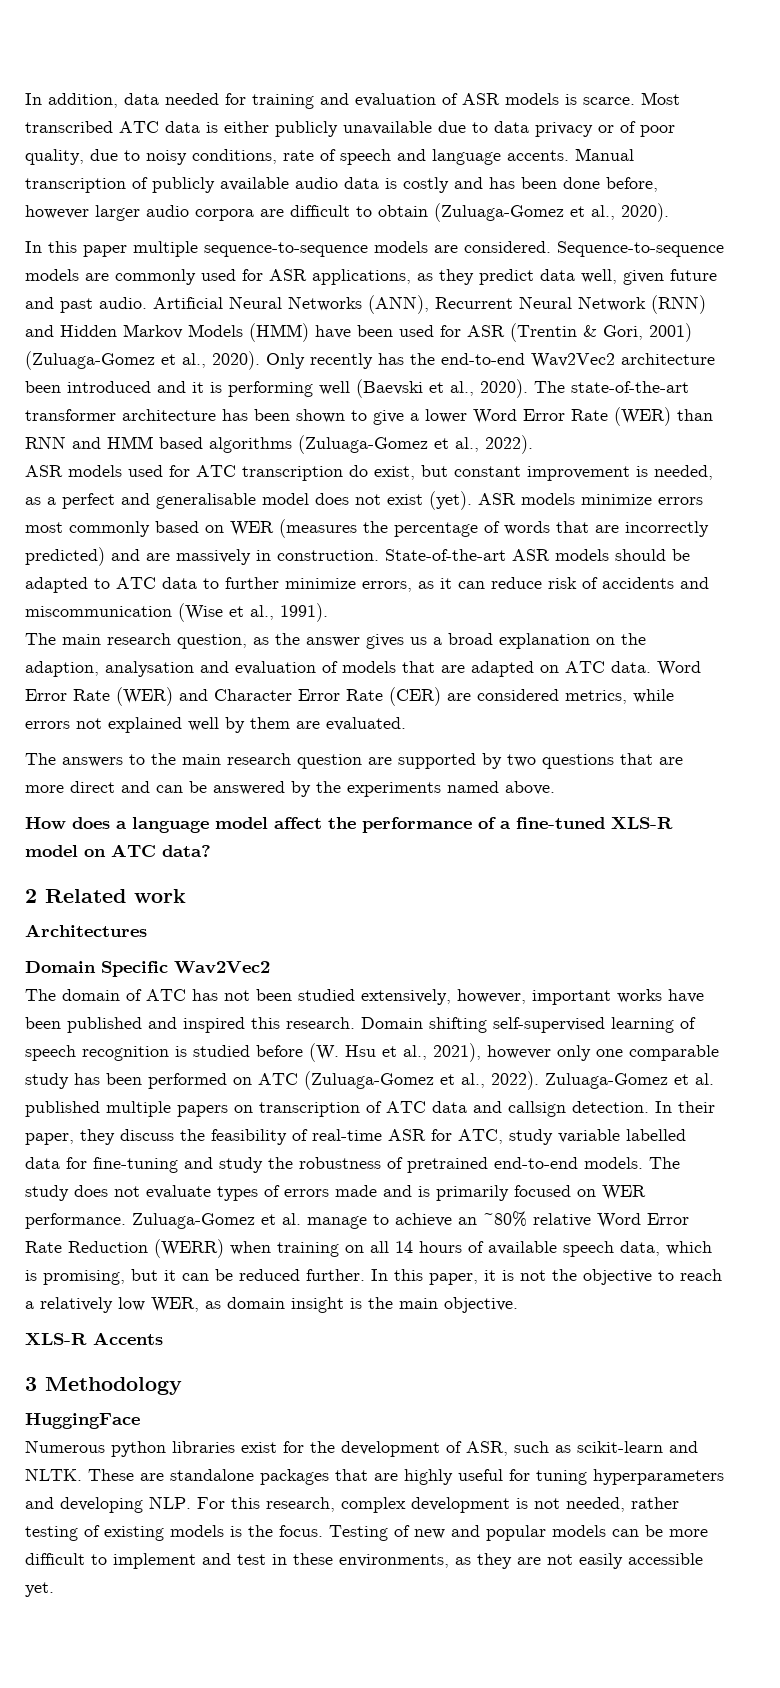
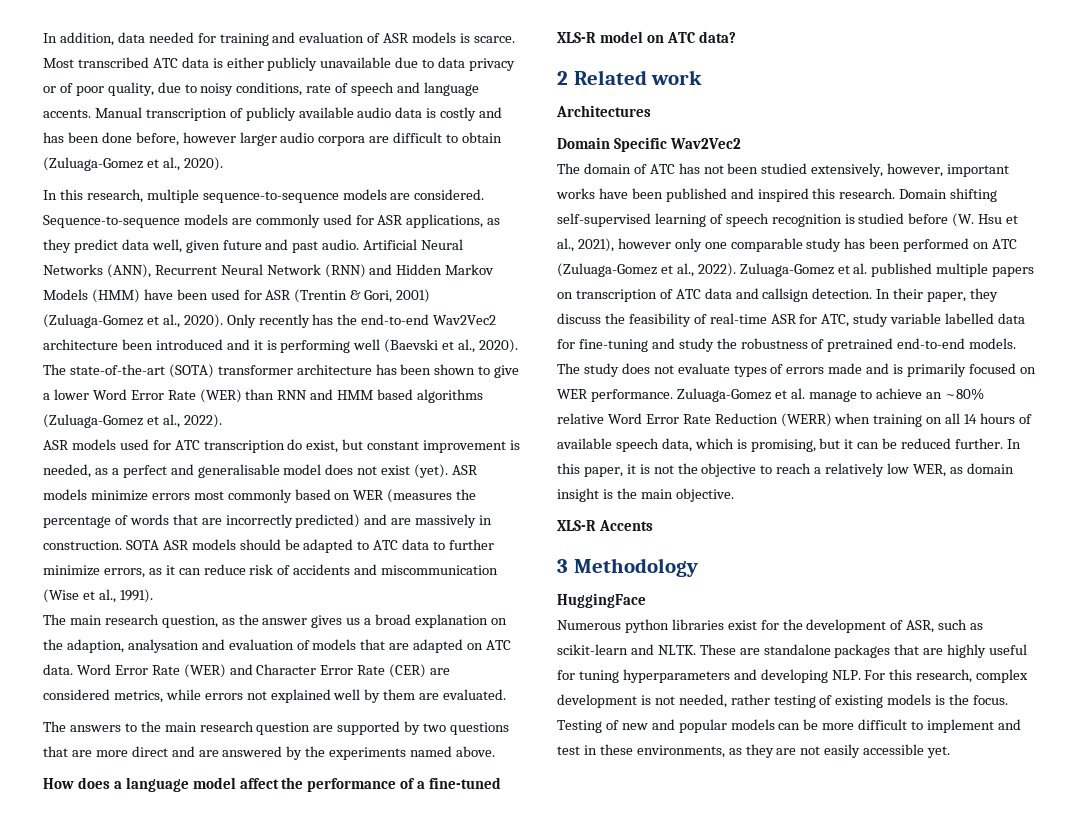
- In this paper multiple sequence-to-sequence models are considered.
+ In this research, multiple sequence-to-sequence models are considered.
- The state-of-the-art transformer architecture has been shown to give a lower Word Error Rate (WER) than RNN and HMM based algorithms (Zuluaga-Gomez et al., 2022).
+ The state-of-the-art (SOTA) transformer architecture has been shown to give a lower Word Error Rate (WER) than RNN and HMM based algorithms (Zuluaga-Gomez et al., 2022).
- State-of-the-art ASR models should be adapted to ATC data to further minimize errors, as it can reduce risk of accidents and miscommunication (Wise et al., 1991).
+ SOTA ASR models should be adapted to ATC data to further minimize errors, as it can reduce risk of accidents and miscommunication (Wise et al., 1991).
- The answers to the main research question are supported by two questions that are more direct and can be answered by the experiments named above.
+ The answers to the main research question are supported by two questions that are more direct and are answered by the experiments named above.

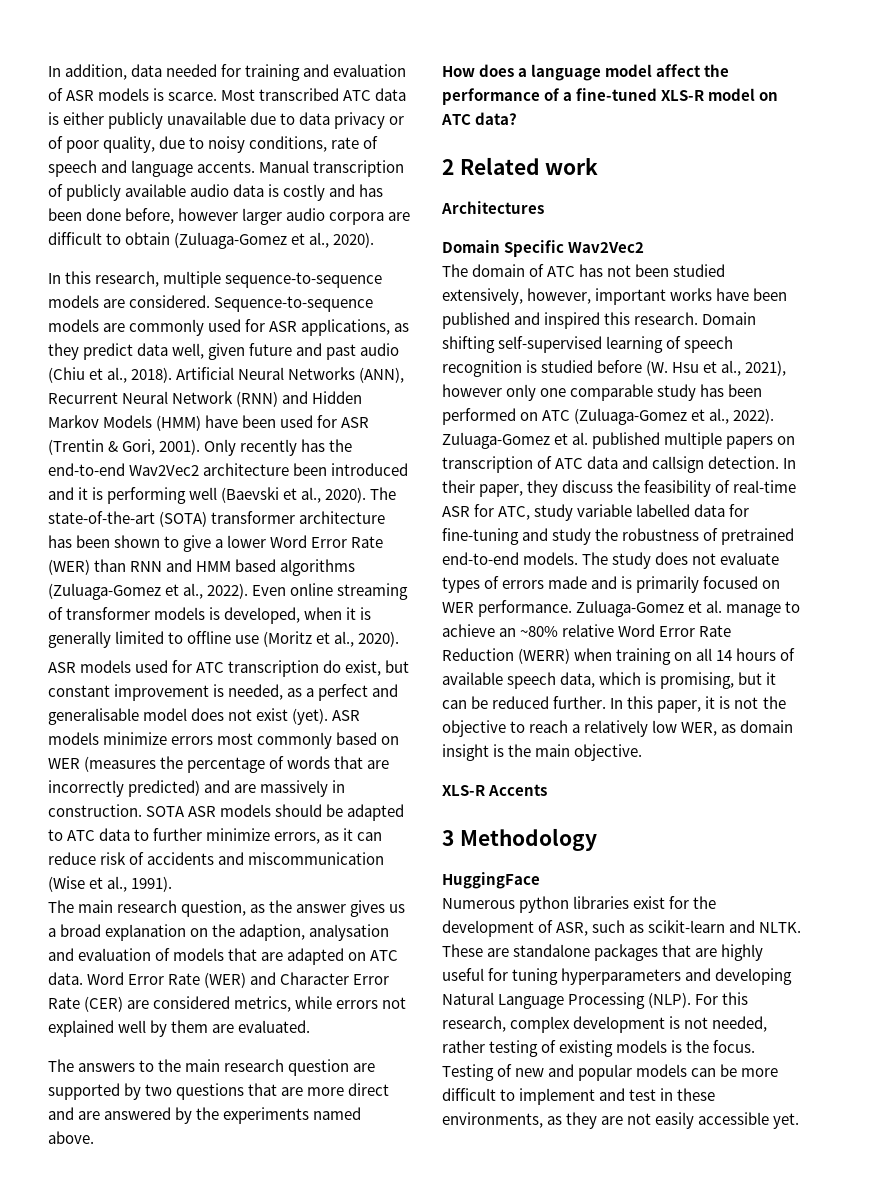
- Sequence-to-sequence models are commonly used for ASR applications, as they predict data well, given future and past audio.
+ Sequence-to-sequence models are commonly used for ASR applications, as they predict data well, given future and past audio (Chiu et al., 2018).
- Artificial Neural Networks (ANN), Recurrent Neural Network (RNN) and Hidden Markov Models (HMM) have been used for ASR (Trentin & Gori, 2001) (Zuluaga-Gomez et al., 2020).
+ Artificial Neural Networks (ANN), Recurrent Neural Network (RNN) and Hidden Markov Models (HMM) have been used for ASR (Trentin & Gori, 2001).
+ Even online streaming of transformer models is developed, when it is generally limited to offline use (Moritz et al., 2020).
- These are standalone packages that are highly useful for tuning hyperparameters and developing NLP. For this research, complex development is not needed, rather testing of existing models is the focus.
+ These are standalone packages that are highly useful for tuning hyperparameters and developing Natural Language Processing (NLP). For this research, complex development is not needed, rather testing of existing models is the focus.

